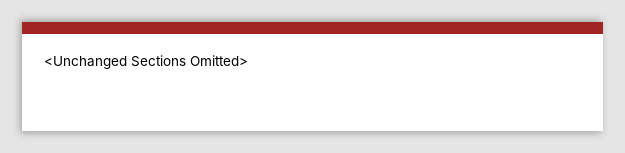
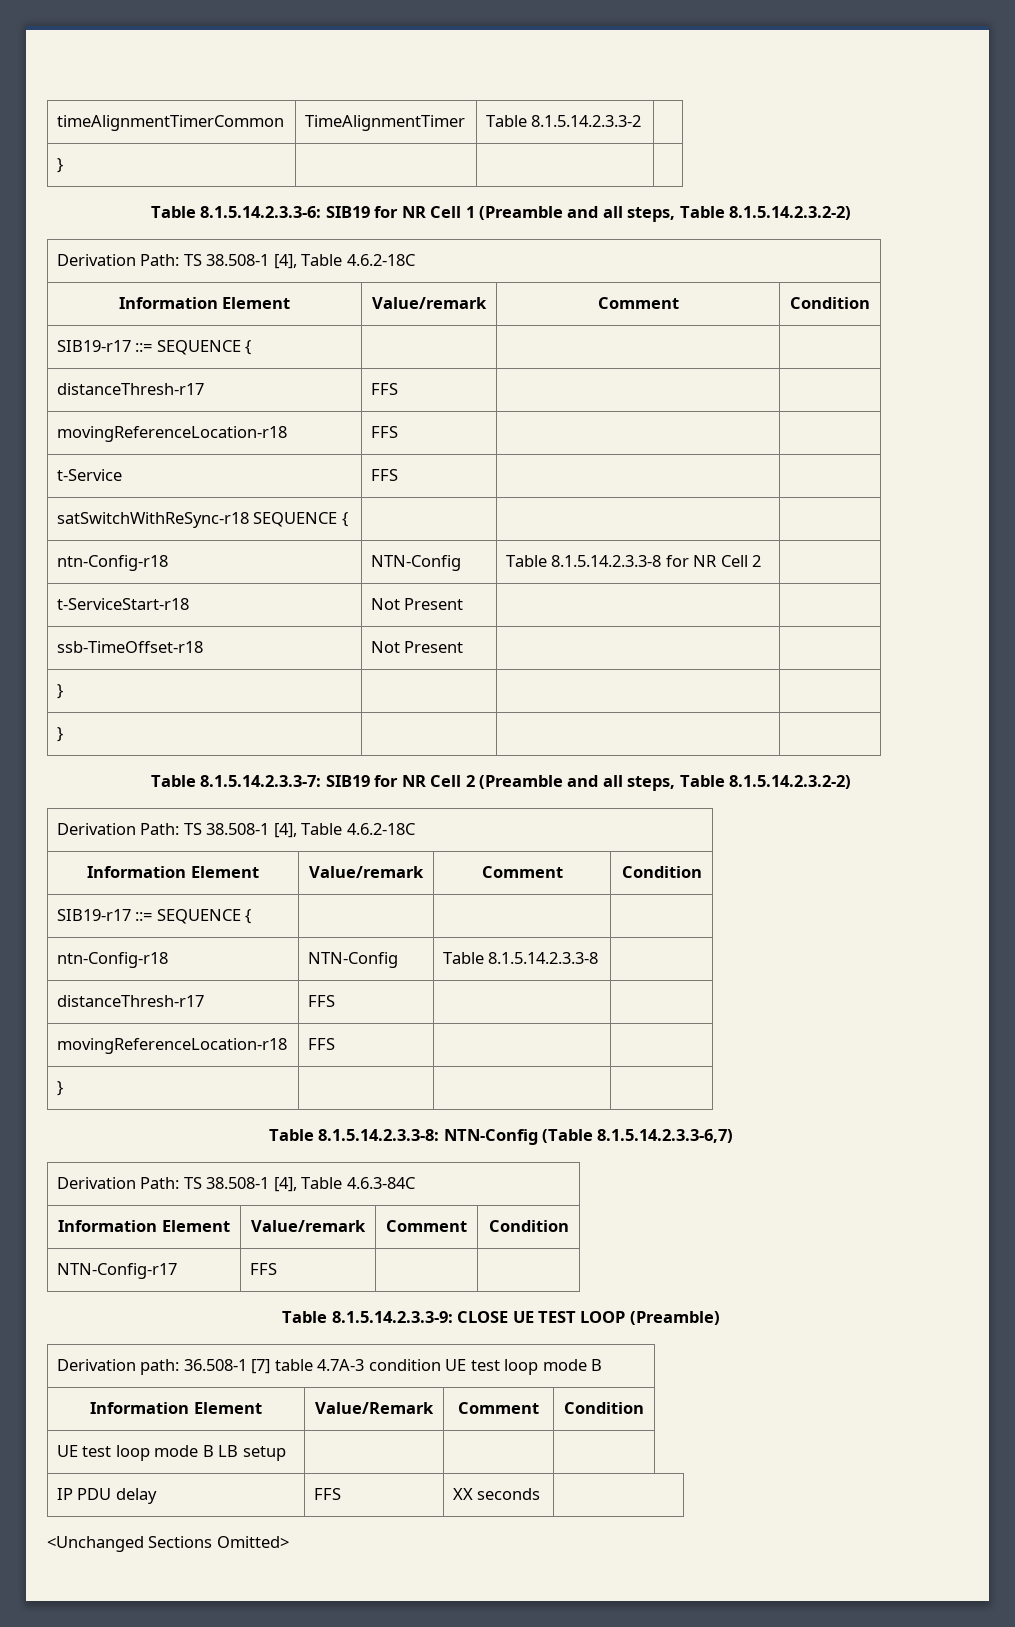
+ timeAlignmentTimerCommon | TimeAlignmentTimer | Table 8.1.5.14.2.3.3-2 |
+ } | | |
+ Table 8.1.5.14.2.3.3-6: SIB19 for NR Cell 1 (Preamble and all steps, Table 8.1.5.14.2.3.2-2)
+ Derivation Path: TS 38.508-1 [4], Table 4.6.2-18C
+ Information Element | Value/remark | Comment | Condition
+ SIB19-r17 ::= SEQUENCE { | | |
+ distanceThresh-r17 | FFS | |
+ movingReferenceLocation-r18 | FFS | |
+ t-Service | FFS | |
+ satSwitchWithReSync-r18 SEQUENCE { | | |
+ ntn-Config-r18 | NTN-Config | Table 8.1.5.14.2.3.3-8 for NR Cell 2 |
+ t-ServiceStart-r18 | Not Present | |
+ ssb-TimeOffset-r18 | Not Present | |
+ } | | |
+ } | | |
+ Table 8.1.5.14.2.3.3-7: SIB19 for NR Cell 2 (Preamble and all steps, Table 8.1.5.14.2.3.2-2)
+ Derivation Path: TS 38.508-1 [4], Table 4.6.2-18C
+ Information Element | Value/remark | Comment | Condition
+ SIB19-r17 ::= SEQUENCE { | | |
+ ntn-Config-r18 | NTN-Config | Table 8.1.5.14.2.3.3-8 |
+ distanceThresh-r17 | FFS | |
+ movingReferenceLocation-r18 | FFS | |
+ } | | |
+ Table 8.1.5.14.2.3.3-8: NTN-Config (Table 8.1.5.14.2.3.3-6,7)
+ Derivation Path: TS 38.508-1 [4], Table 4.6.3-84C
+ Information Element | Value/remark | Comment | Condition
+ NTN-Config-r17 | FFS | |
+ Table 8.1.5.14.2.3.3-9: CLOSE UE TEST LOOP (Preamble)
+ Derivation path: 36.508-1 [7] table 4.7A-3 condition UE test loop mode B
+ Information Element | Value/Remark | Comment | Condition
+ UE test loop mode B LB setup | | |
+ IP PDU delay | FFS | XX seconds |

